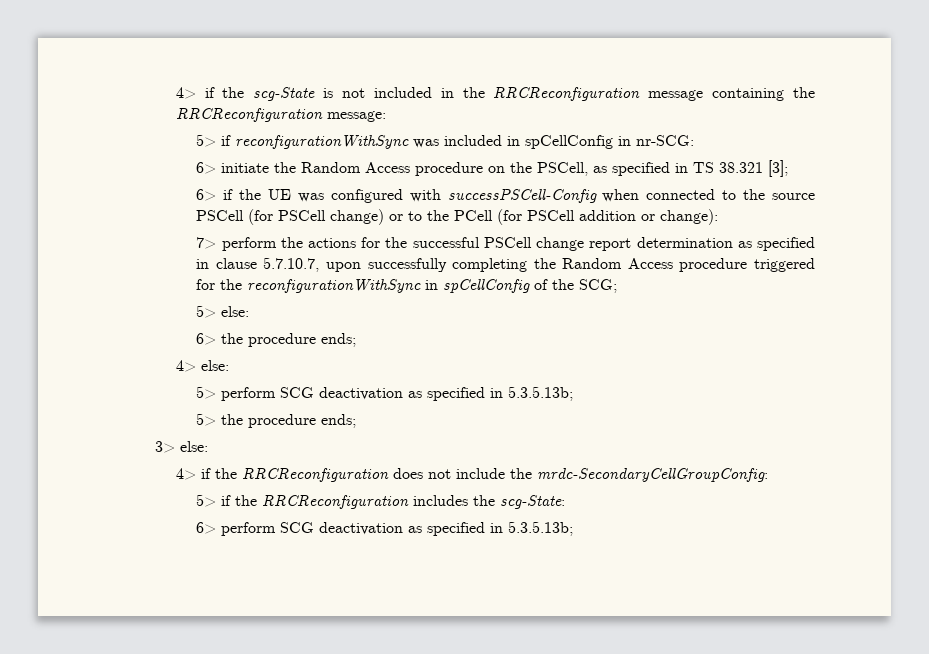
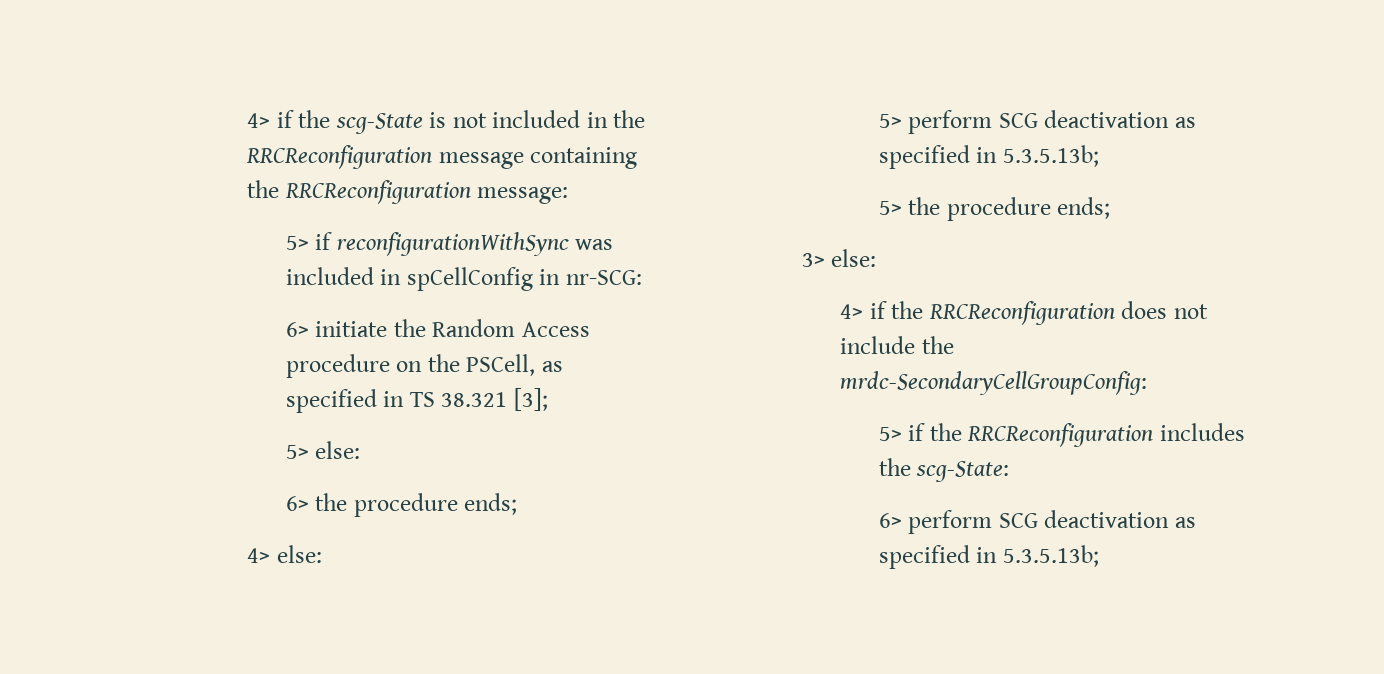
- 6> if the UE was configured with successPSCell-Config when connected to the source PSCell (for PSCell change) or to the PCell (for PSCell addition or change):
- 7> perform the actions for the successful PSCell change report determination as specified in clause 5.7.10.7, upon successfully completing the Random Access procedure triggered for the reconfigurationWithSync in spCellConfig of the SCG;

